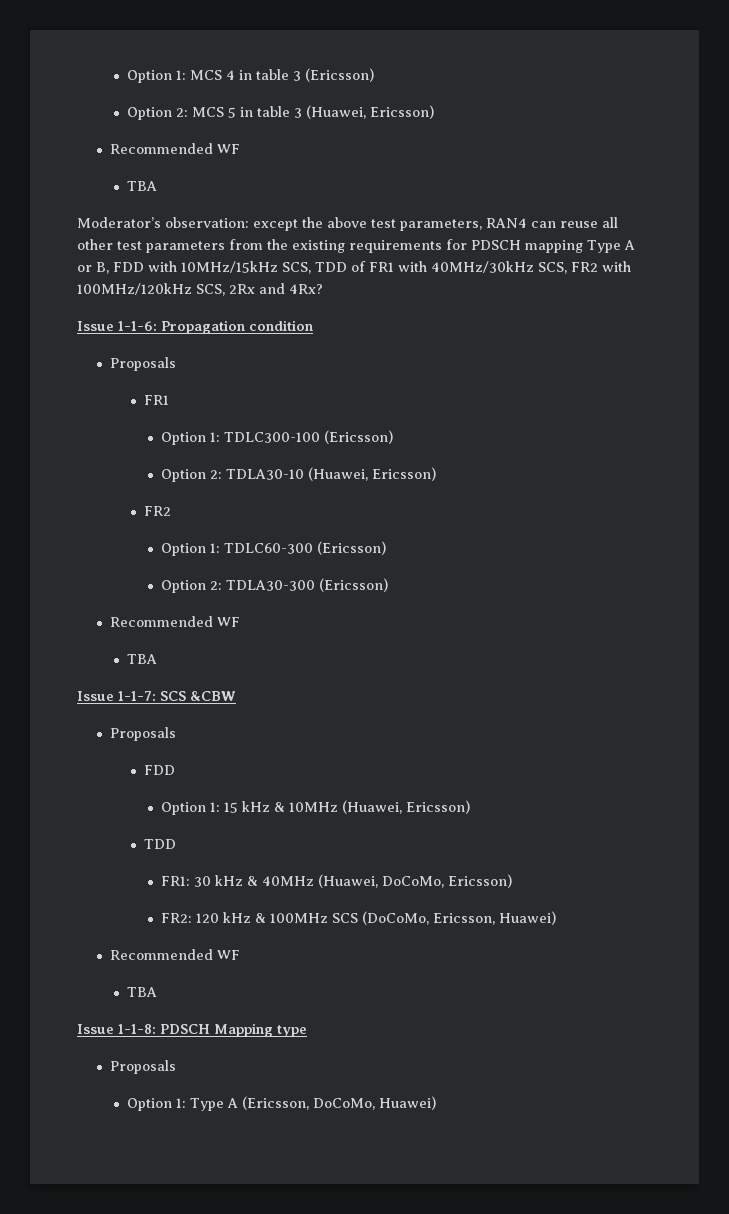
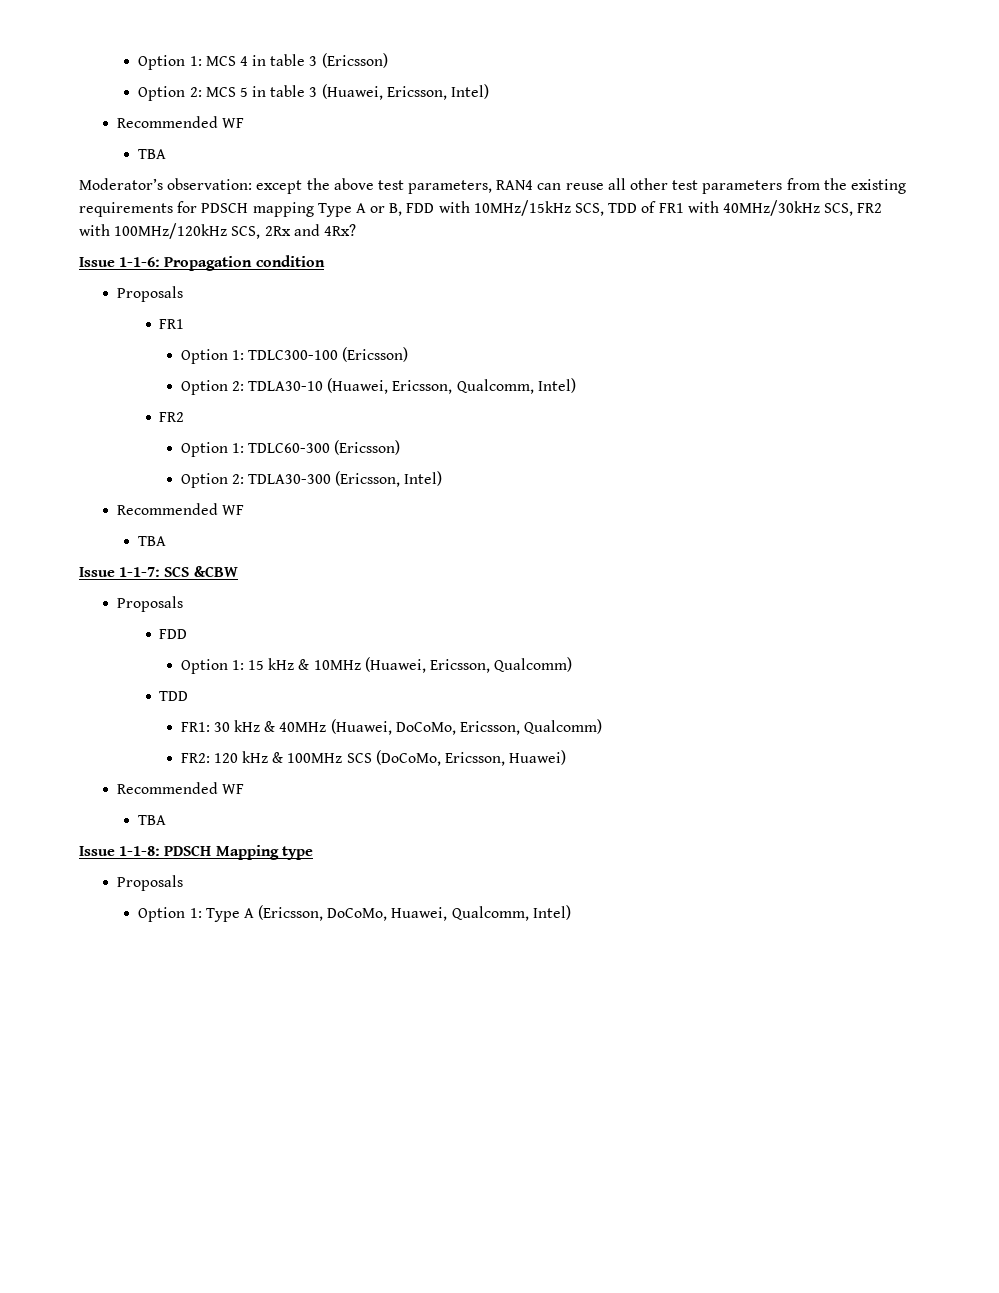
- Option 2: MCS 5 in table 3 (Huawei, Ericsson)
+ Option 2: MCS 5 in table 3 (Huawei, Ericsson, Intel)
- Option 2: TDLA30-10 (Huawei, Ericsson)
+ Option 2: TDLA30-10 (Huawei, Ericsson, Qualcomm, Intel)
- Option 2: TDLA30-300 (Ericsson)
+ Option 2: TDLA30-300 (Ericsson, Intel)
- Option 1: 15 kHz & 10MHz (Huawei, Ericsson)
+ Option 1: 15 kHz & 10MHz (Huawei, Ericsson, Qualcomm)
- FR1: 30 kHz & 40MHz (Huawei, DoCoMo, Ericsson)
+ FR1: 30 kHz & 40MHz (Huawei, DoCoMo, Ericsson, Qualcomm)
- Option 1: Type A (Ericsson, DoCoMo, Huawei)
+ Option 1: Type A (Ericsson, DoCoMo, Huawei, Qualcomm, Intel)

